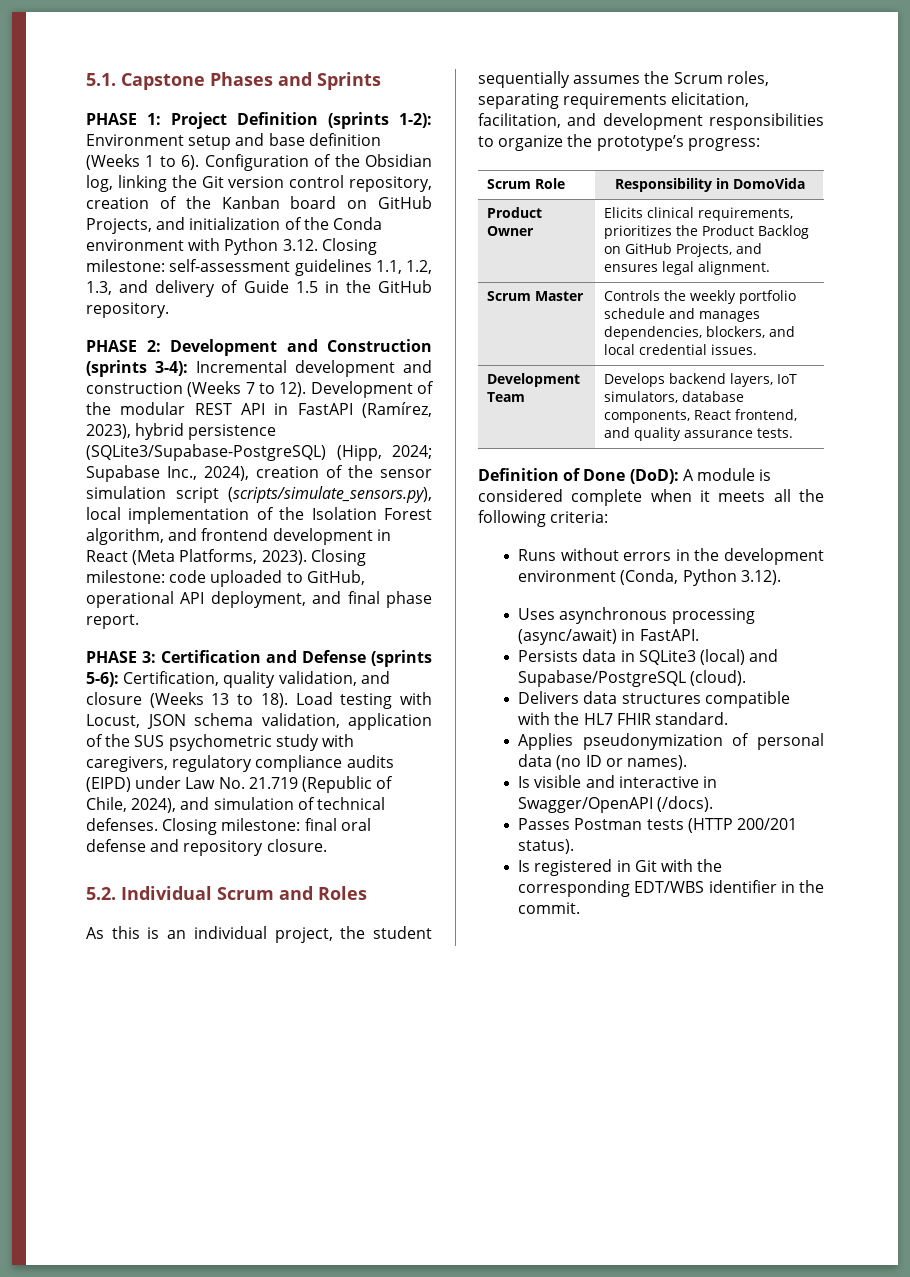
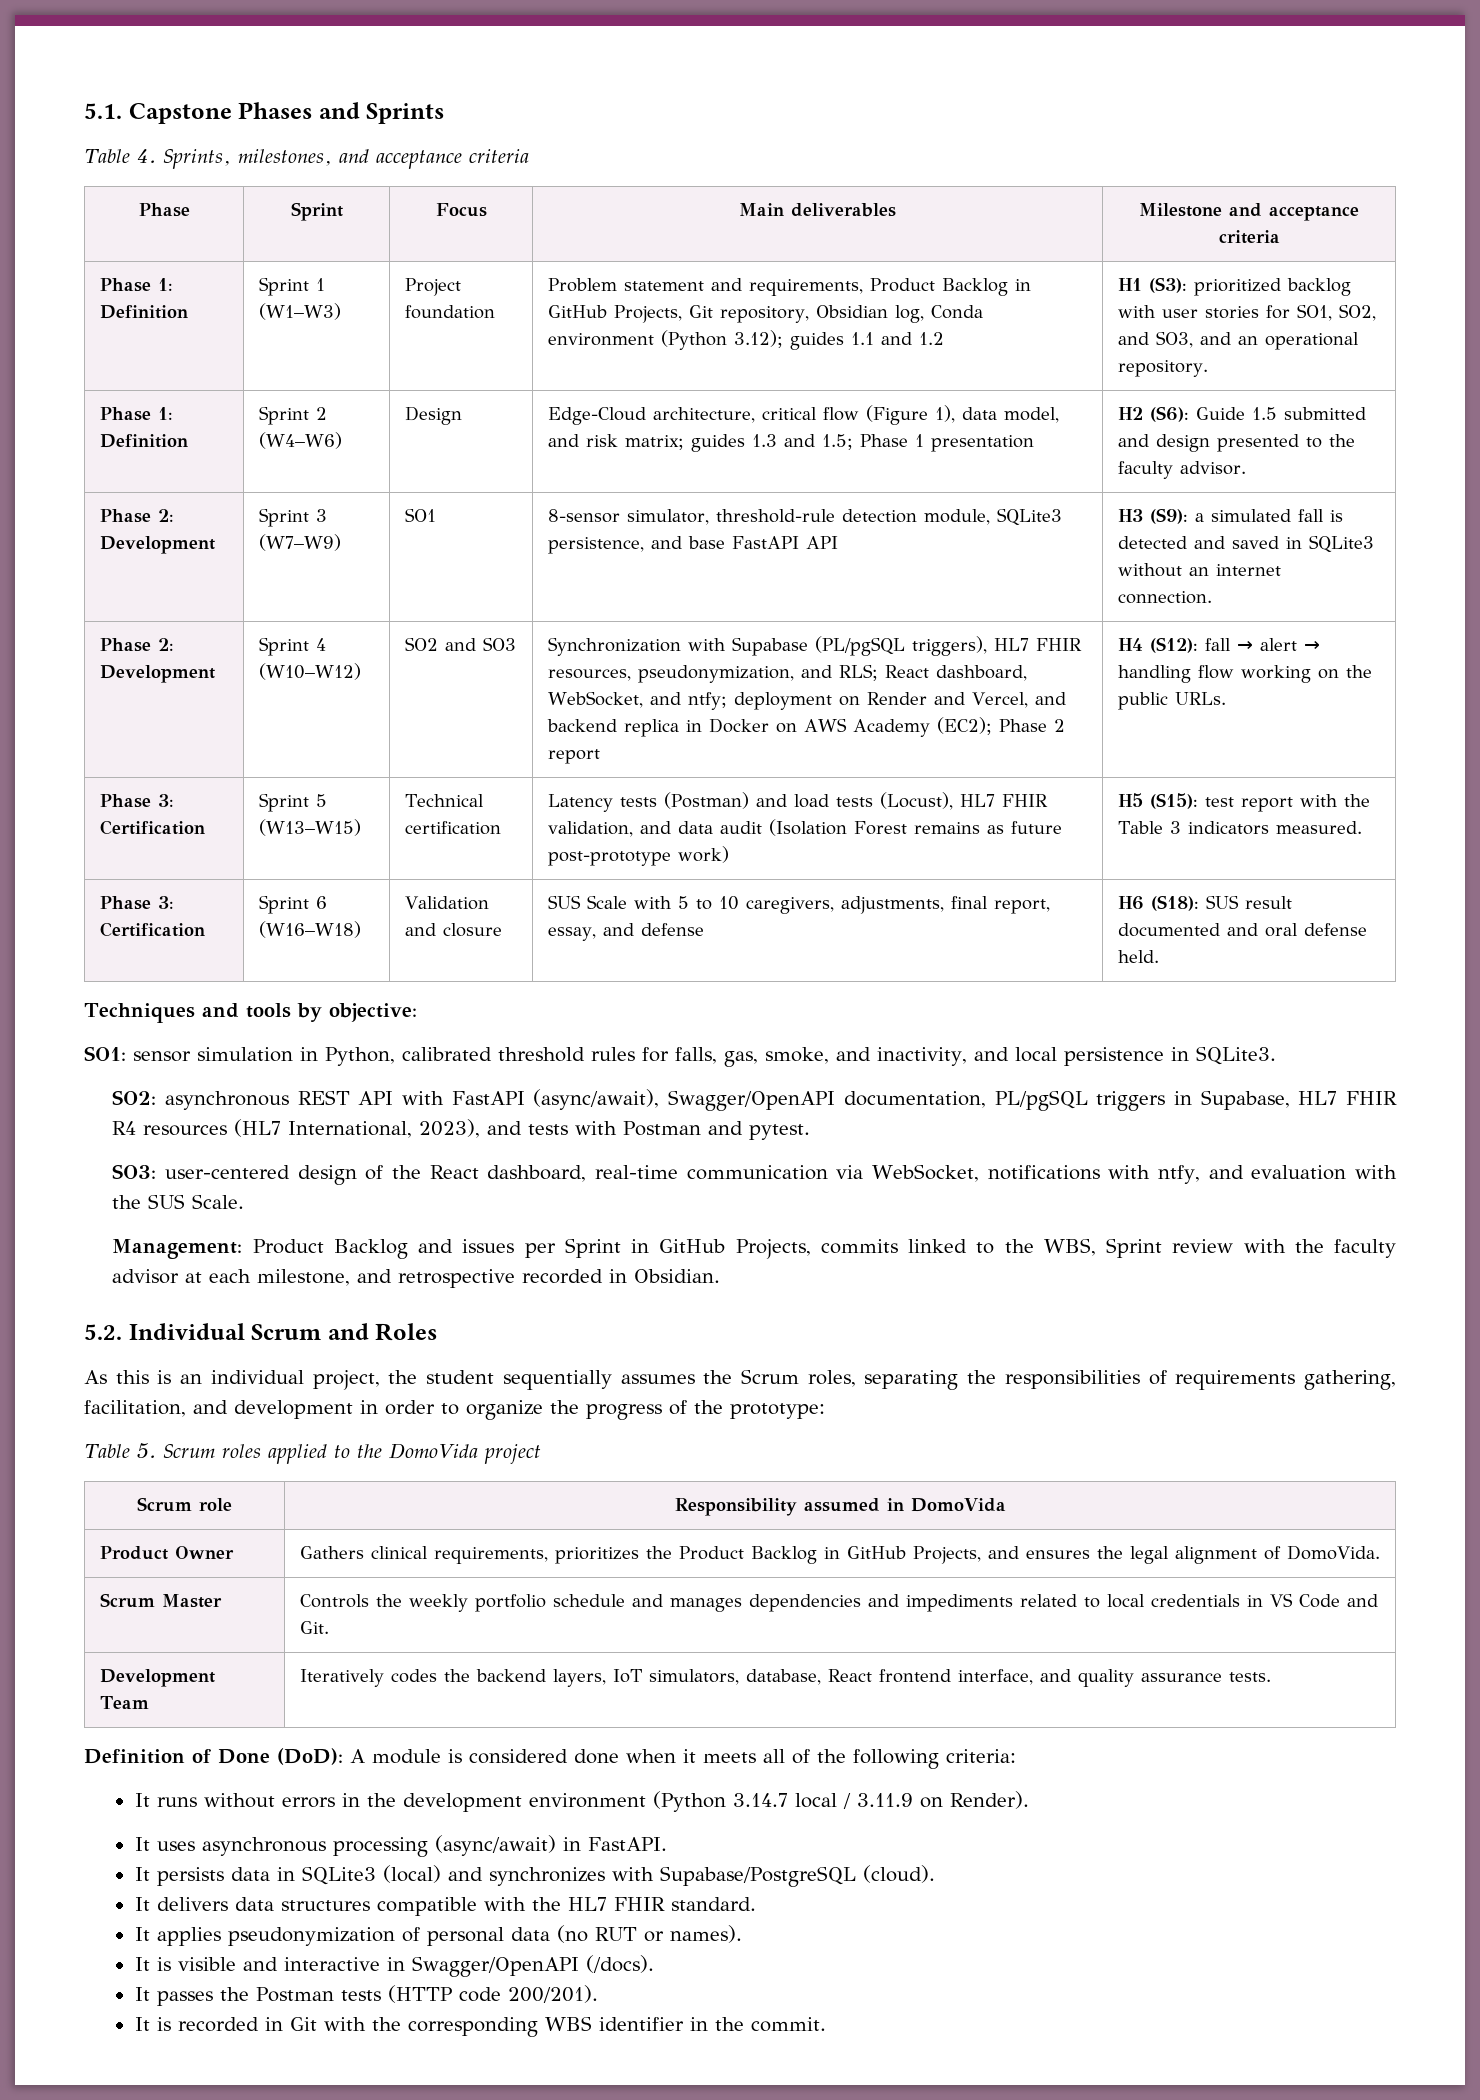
- PHASE 1: Project Definition (sprints 1-2): Environment setup and base definition (Weeks 1 to 6). Configuration of the Obsidian log, linking the Git version control repository, creation of the Kanban board on GitHub Projects, and initialization of the Conda environment with Python 3.12. Closing milestone: self-assessment guidelines 1.1, 1.2, 1.3, and delivery of Guide 1.5 in the GitHub repository.
- PHASE 2: Development and Construction (sprints 3-4): Incremental development and construction (Weeks 7 to 12). Development of the modular REST API in FastAPI (Ramírez, 2023), hybrid persistence (SQLite3/Supabase-PostgreSQL) (Hipp, 2024; Supabase Inc., 2024), creation of the sensor simulation script (scripts/simulate_sensors.py), local implementation of the Isolation Forest algorithm, and frontend development in React (Meta Platforms, 2023). Closing milestone: code uploaded to GitHub, operational API deployment, and final phase report.
- PHASE 3: Certification and Defense (sprints 5-6): Certification, quality validation, and closure (Weeks 13 to 18). Load testing with Locust, JSON schema validation, application of the SUS psychometric study with caregivers, regulatory compliance audits (EIPD) under Law No. 21.719 (Republic of Chile, 2024), and simulation of technical defenses. Closing milestone: final oral defense and repository closure.
+ Table 4. Sprints, milestones, and acceptance criteria
+ Phase | Sprint | Focus | Main deliverables | Milestone and acceptance criteria
+ Phase 1: Definition | Sprint 1 (W1–W3) | Project foundation | Problem statement and requirements, Product Backlog in GitHub Projects, Git repository, Obsidian log, Conda environment (Python 3.12); guides 1.1 and 1.2 | H1 (S3): prioritized backlog with user stories for SO1, SO2, and SO3, and an operational repository.
+ Phase 1: Definition | Sprint 2 (W4–W6) | Design | Edge-Cloud architecture, critical flow (Figure 1), data model, and risk matrix; guides 1.3 and 1.5; Phase 1 presentation | H2 (S6): Guide 1.5 submitted and design presented to the faculty advisor.
+ Phase 2: Development | Sprint 3 (W7–W9) | SO1 | 8-sensor simulator, threshold-rule detection module, SQLite3 persistence, and base FastAPI API | H3 (S9): a simulated fall is detected and saved in SQLite3 without an internet connection.
+ Phase 2: Development | Sprint 4 (W10–W12) | SO2 and SO3 | Synchronization with Supabase (PL/pgSQL triggers), HL7 FHIR resources, pseudonymization, and RLS; React dashboard, WebSocket, and ntfy; deployment on Render and Vercel, and backend replica in Docker on AWS Academy (EC2); Phase 2 report | H4 (S12): fall → alert → handling flow working on the public URLs.
+ Phase 3: Certification | Sprint 5 (W13–W15) | Technical certification | Latency tests (Postman) and load tests (Locust), HL7 FHIR validation, and data audit (Isolation Forest remains as future post-prototype work) | H5 (S15): test report with the Table 3 indicators measured.
+ Phase 3: Certification | Sprint 6 (W16–W18) | Validation and closure | SUS Scale with 5 to 10 caregivers, adjustments, final report, essay, and defense | H6 (S18): SUS result documented and oral defense held.
+ Techniques and tools by objective:
+ SO1: sensor simulation in Python, calibrated threshold rules for falls, gas, smoke, and inactivity, and local persistence in SQLite3.
+ SO2: asynchronous REST API with FastAPI (async/await), Swagger/OpenAPI documentation, PL/pgSQL triggers in Supabase, HL7 FHIR R4 resources (HL7 International, 2023), and tests with Postman and pytest.
+ SO3: user-centered design of the React dashboard, real-time communication via WebSocket, notifications with ntfy, and evaluation with the SUS Scale.
+ Management: Product Backlog and issues per Sprint in GitHub Projects, commits linked to the WBS, Sprint review with the faculty advisor at each milestone, and retrospective recorded in Obsidian.
- As this is an individual project, the student sequentially assumes the Scrum roles, separating requirements elicitation, facilitation, and development responsibilities to organize the prototype’s progress:
- Scrum Role | Responsibility in DomoVida
+ As this is an individual project, the student sequentially assumes the Scrum roles, separating the responsibilities of requirements gathering, facilitation, and development in order to organize the progress of the prototype:
+ Table 5. Scrum roles applied to the DomoVida project
+ Scrum role | Responsibility assumed in DomoVida
- Product Owner | Elicits clinical requirements, prioritizes the Product Backlog on GitHub Projects, and ensures legal alignment.
+ Product Owner | Gathers clinical requirements, prioritizes the Product Backlog in GitHub Projects, and ensures the legal alignment of DomoVida.
- Scrum Master | Controls the weekly portfolio schedule and manages dependencies, blockers, and local credential issues.
+ Scrum Master | Controls the weekly portfolio schedule and manages dependencies and impediments related to local credentials in VS Code and Git.
- Development Team | Develops backend layers, IoT simulators, database components, React frontend, and quality assurance tests.
+ Development Team | Iteratively codes the backend layers, IoT simulators, database, React frontend interface, and quality assurance tests.
- Definition of Done (DoD): A module is considered complete when it meets all the following criteria:
+ Definition of Done (DoD): A module is considered done when it meets all of the following criteria:
- Runs without errors in the development environment (Conda, Python 3.12).
- Uses asynchronous processing (async/await) in FastAPI.
+ It runs without errors in the development environment (Python 3.14.7 local / 3.11.9 on Render).
+ It uses asynchronous processing (async/await) in FastAPI.
- Persists data in SQLite3 (local) and Supabase/PostgreSQL (cloud).
+ It persists data in SQLite3 (local) and synchronizes with Supabase/PostgreSQL (cloud).
- Delivers data structures compatible with the HL7 FHIR standard.
+ It delivers data structures compatible with the HL7 FHIR standard.
- Applies pseudonymization of personal data (no ID or names).
+ It applies pseudonymization of personal data (no RUT or names).
- Is visible and interactive in Swagger/OpenAPI (/docs).
+ It is visible and interactive in Swagger/OpenAPI (/docs).
- Passes Postman tests (HTTP 200/201 status).
- Is registered in Git with the corresponding EDT/WBS identifier in the commit.
+ It passes the Postman tests (HTTP code 200/201).
+ It is recorded in Git with the corresponding WBS identifier in the commit.

